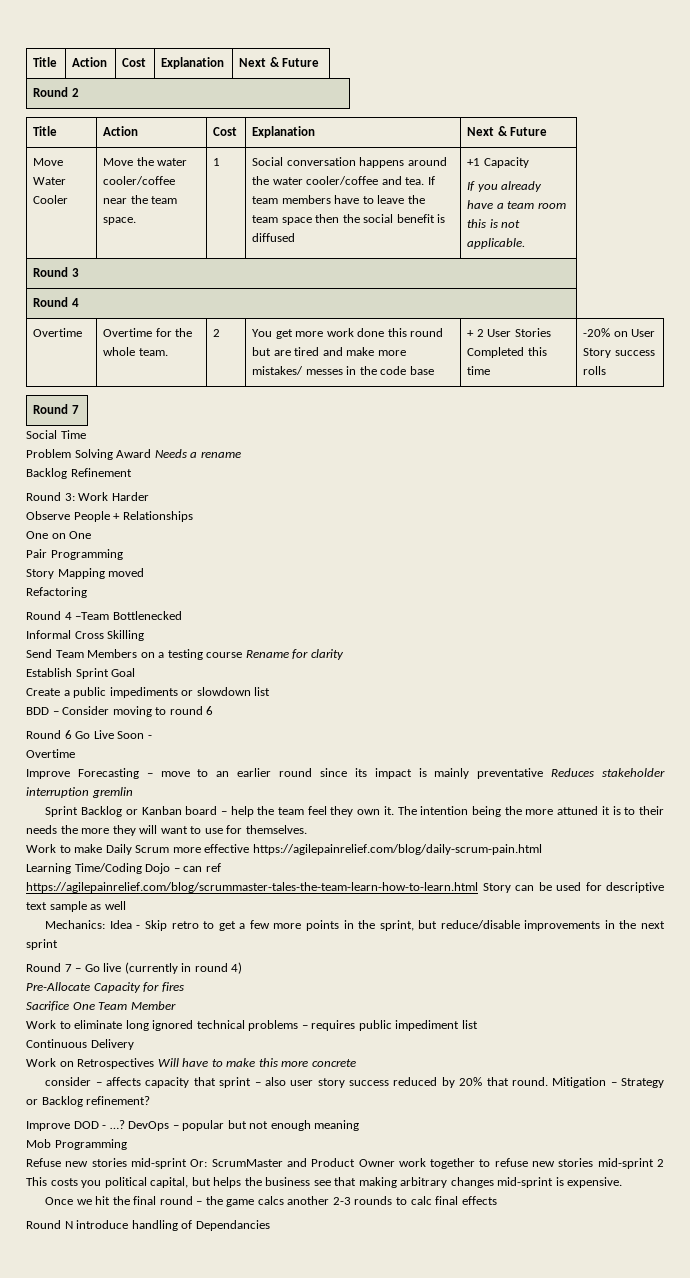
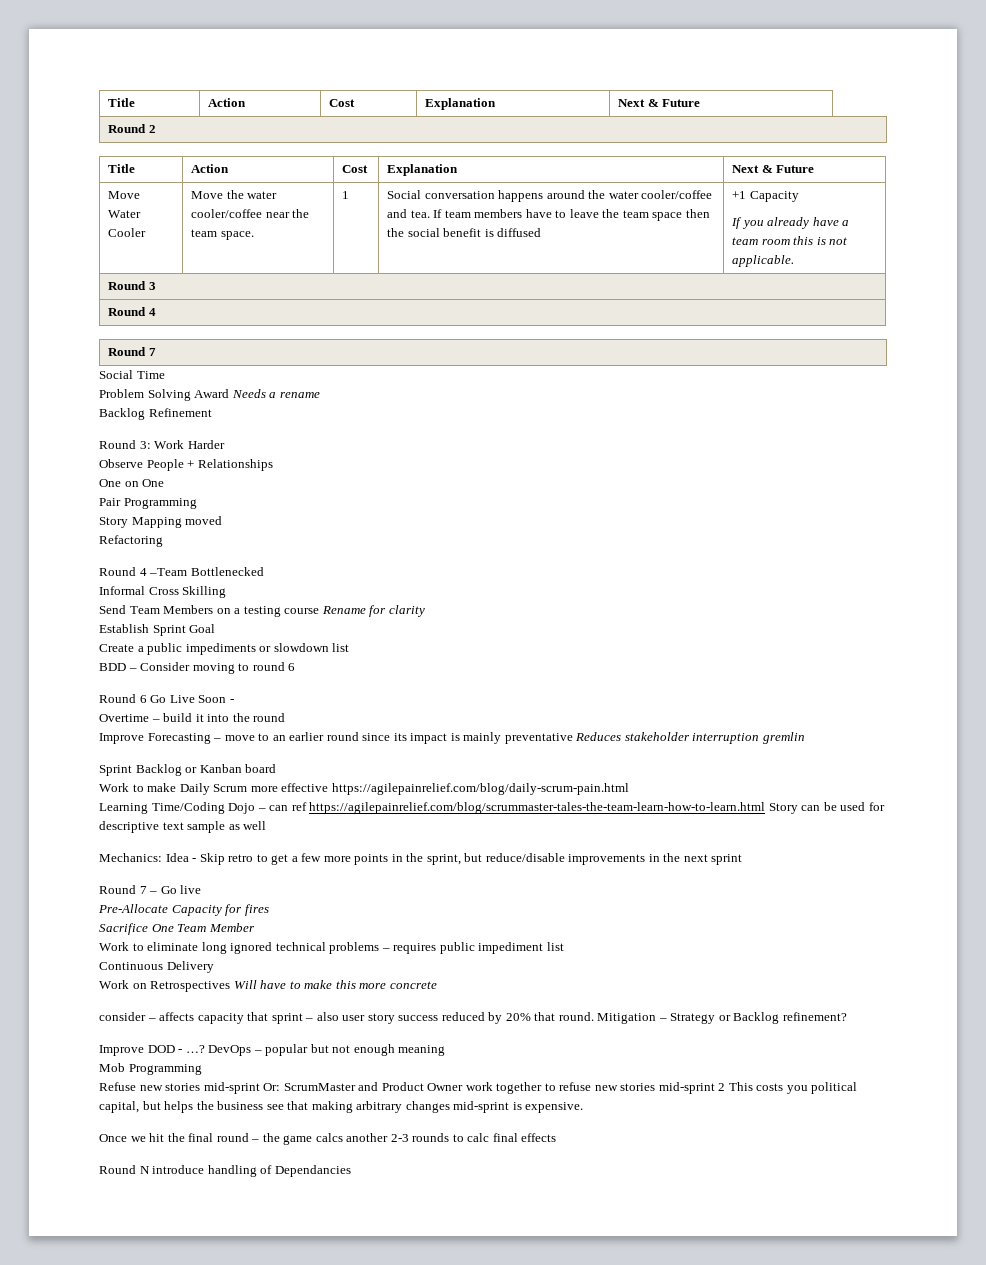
- Overtime | Overtime for the whole team. | 2 | You get more work done this round but are tired and make more mistakes/ messes in the code base | + 2 User Stories Completed this time | -20% on User Story success rolls
  Round 6 Go Live Soon -
- Overtime
+ Overtime – build it into the round
- Sprint Backlog or Kanban board – help the team feel they own it. The intention being the more attuned it is to their needs the more they will want to use for themselves.
+ Sprint Backlog or Kanban board
- Round 7 – Go live (currently in round 4)
+ Round 7 – Go live

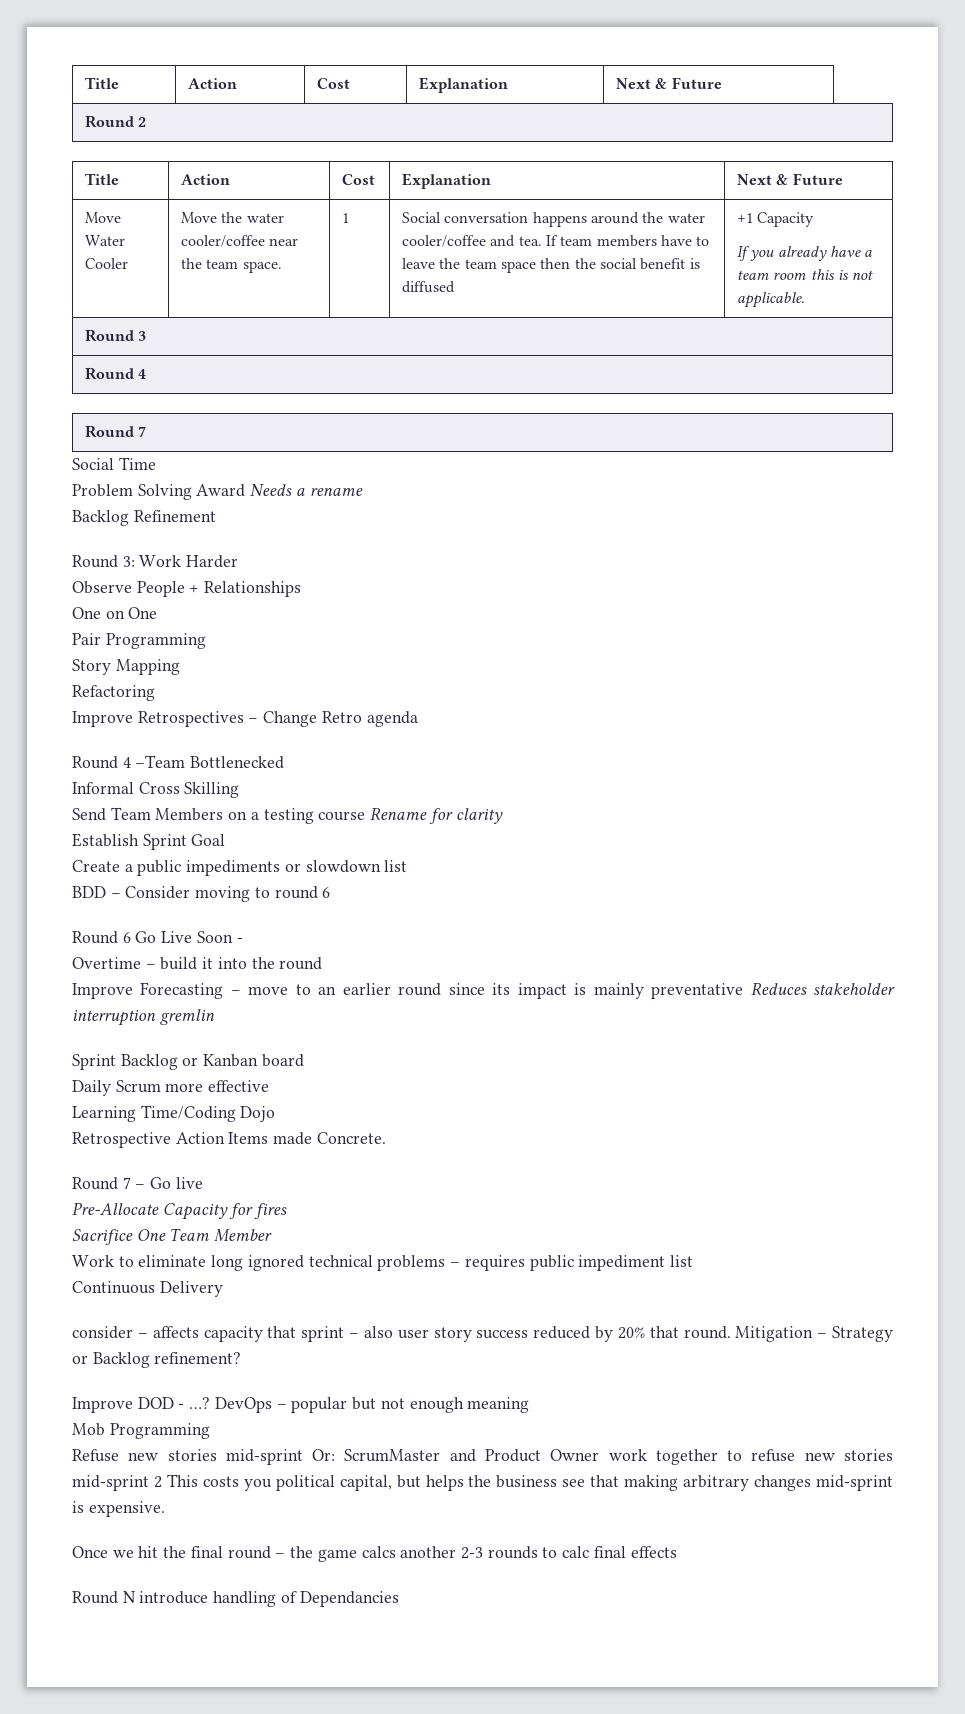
- Story Mapping moved
+ Story Mapping
+ Improve Retrospectives – Change Retro agenda
- Work to make Daily Scrum more effective https://agilepainrelief.com/blog/daily-scrum-pain.html
+ Daily Scrum more effective
- Learning Time/Coding Dojo – can ref https://agilepainrelief.com/blog/scrummaster-tales-the-team-learn-how-to-learn.html Story can be used for descriptive text sample as well
- Mechanics: Idea - Skip retro to get a few more points in the sprint, but reduce/disable improvements in the next sprint
+ Learning Time/Coding Dojo
+ Retrospective Action Items made Concrete.
- Work on Retrospectives Will have to make this more concrete

